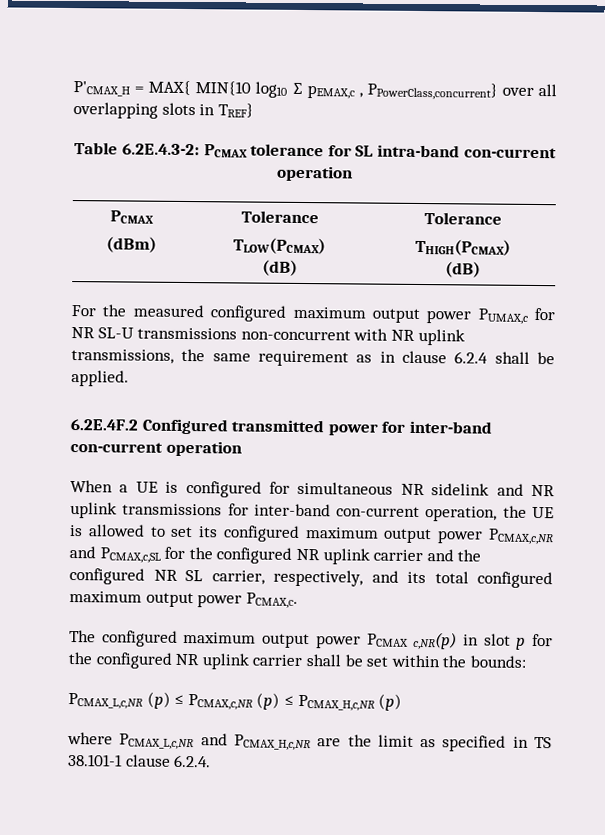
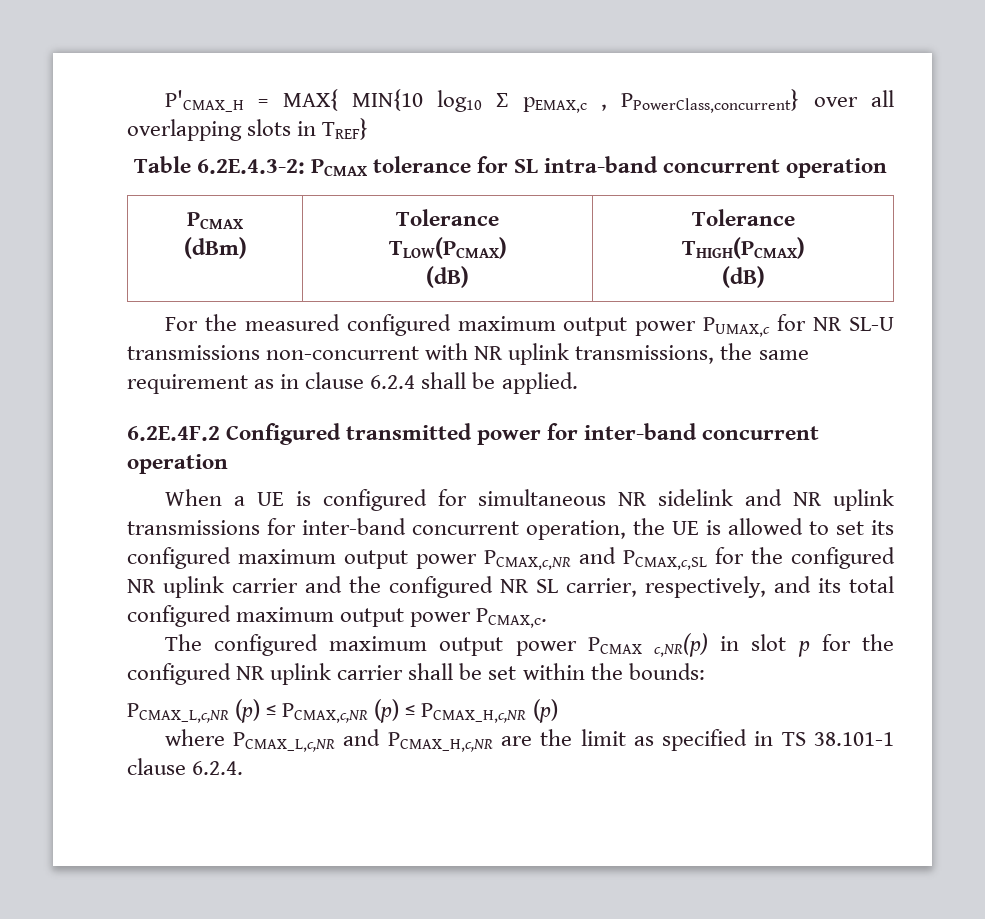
- Table 6.2E.4.3-2: PCMAX tolerance for SL intra-band con-current operation
+ Table 6.2E.4.3-2: PCMAX tolerance for SL intra-band concurrent operation
- 6.2E.4F.2 Configured transmitted power for inter-band con-current operation
+ 6.2E.4F.2 Configured transmitted power for inter-band concurrent operation
- When a UE is configured for simultaneous NR sidelink and NR uplink transmissions for inter-band con-current operation, the UE is allowed to set its configured maximum output power PCMAX,c,NR and PCMAX,c,SL for the configured NR uplink carrier and the configured NR SL carrier, respectively, and its total configured maximum output power PCMAX,c.
+ When a UE is configured for simultaneous NR sidelink and NR uplink transmissions for inter-band concurrent operation, the UE is allowed to set its configured maximum output power PCMAX,c,NR and PCMAX,c,SL for the configured NR uplink carrier and the configured NR SL carrier, respectively, and its total configured maximum output power PCMAX,c.

